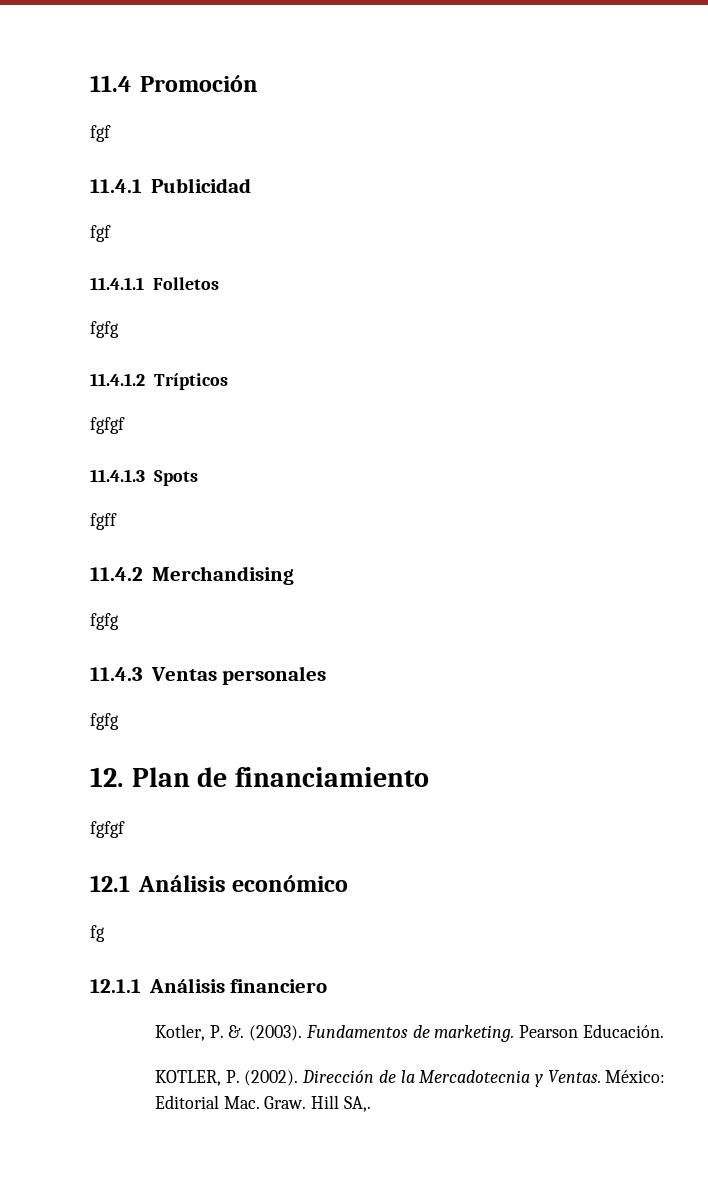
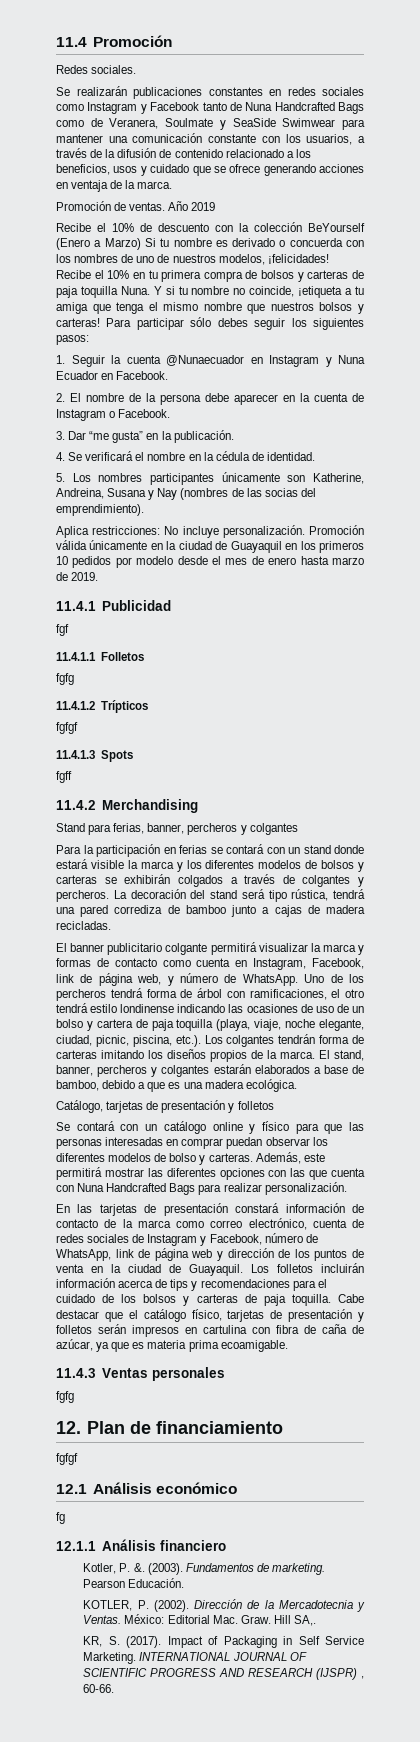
  11.4 Promoción
- fgf
+ Redes sociales.
+ Se realizarán publicaciones constantes en redes sociales como Instagram y Facebook tanto de Nuna Handcrafted Bags como de Veranera, Soulmate y SeaSide Swimwear para mantener una comunicación constante con los usuarios, a través de la difusión de contenido relacionado a los beneficios, usos y cuidado que se ofrece generando acciones en ventaja de la marca.
+ Promoción de ventas. Año 2019
+ Recibe el 10% de descuento con la colección BeYourself (Enero a Marzo) Si tu nombre es derivado o concuerda con los nombres de uno de nuestros modelos, ¡felicidades! Recibe el 10% en tu primera compra de bolsos y carteras de paja toquilla Nuna. Y si tu nombre no coincide, ¡etiqueta a tu amiga que tenga el mismo nombre que nuestros bolsos y carteras! Para participar sólo debes seguir los siguientes pasos:
+ 1. Seguir la cuenta @Nunaecuador en Instagram y Nuna Ecuador en Facebook.
+ 2. El nombre de la persona debe aparecer en la cuenta de Instagram o Facebook.
+ 3. Dar “me gusta” en la publicación.
+ 4. Se verificará el nombre en la cédula de identidad.
+ 5. Los nombres participantes únicamente son Katherine, Andreina, Susana y Nay (nombres de las socias del emprendimiento).
+ Aplica restricciones: No incluye personalización. Promoción válida únicamente en la ciudad de Guayaquil en los primeros 10 pedidos por modelo desde el mes de enero hasta marzo de 2019.
  11.4.2 Merchandising
- fgfg
+ Stand para ferias, banner, percheros y colgantes
+ Para la participación en ferias se contará con un stand donde estará visible la marca y los diferentes modelos de bolsos y carteras se exhibirán colgados a través de colgantes y percheros. La decoración del stand será tipo rústica, tendrá una pared corrediza de bamboo junto a cajas de madera recicladas.
+ El banner publicitario colgante permitirá visualizar la marca y formas de contacto como cuenta en Instagram, Facebook, link de página web, y número de WhatsApp. Uno de los percheros tendrá forma de árbol con ramificaciones, el otro tendrá estilo londinense indicando las ocasiones de uso de un bolso y cartera de paja toquilla (playa, viaje, noche elegante, ciudad, picnic, piscina, etc.). Los colgantes tendrán forma de carteras imitando los diseños propios de la marca. El stand, banner, percheros y colgantes estarán elaborados a base de bamboo, debido a que es una madera ecológica.
+ Catálogo, tarjetas de presentación y folletos
+ Se contará con un catálogo online y físico para que las personas interesadas en comprar puedan observar los diferentes modelos de bolso y carteras. Además, este permitirá mostrar las diferentes opciones con las que cuenta con Nuna Handcrafted Bags para realizar personalización.
+ En las tarjetas de presentación constará información de contacto de la marca como correo electrónico, cuenta de redes sociales de Instagram y Facebook, número de WhatsApp, link de página web y dirección de los puntos de venta en la ciudad de Guayaquil. Los folletos incluirán información acerca de tips y recomendaciones para el cuidado de los bolsos y carteras de paja toquilla. Cabe destacar que el catálogo físico, tarjetas de presentación y folletos serán impresos en cartulina con fibra de caña de azúcar, ya que es materia prima ecoamigable.
+ KR, S. (2017). Impact of Packaging in Self Service Marketing. INTERNATIONAL JOURNAL OF SCIENTIFIC PROGRESS AND RESEARCH (IJSPR) , 60-66.

